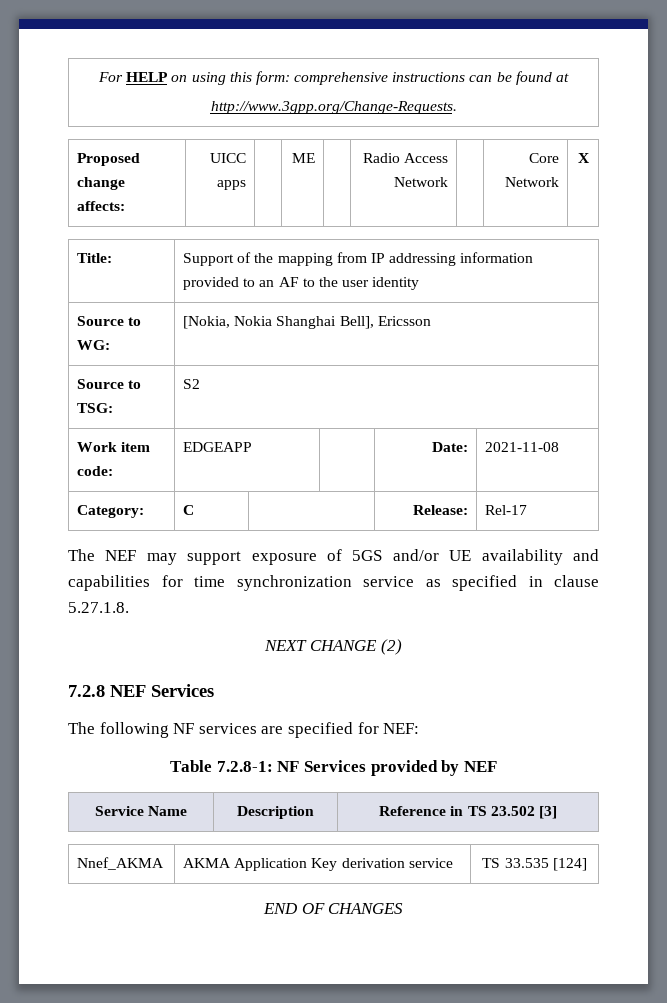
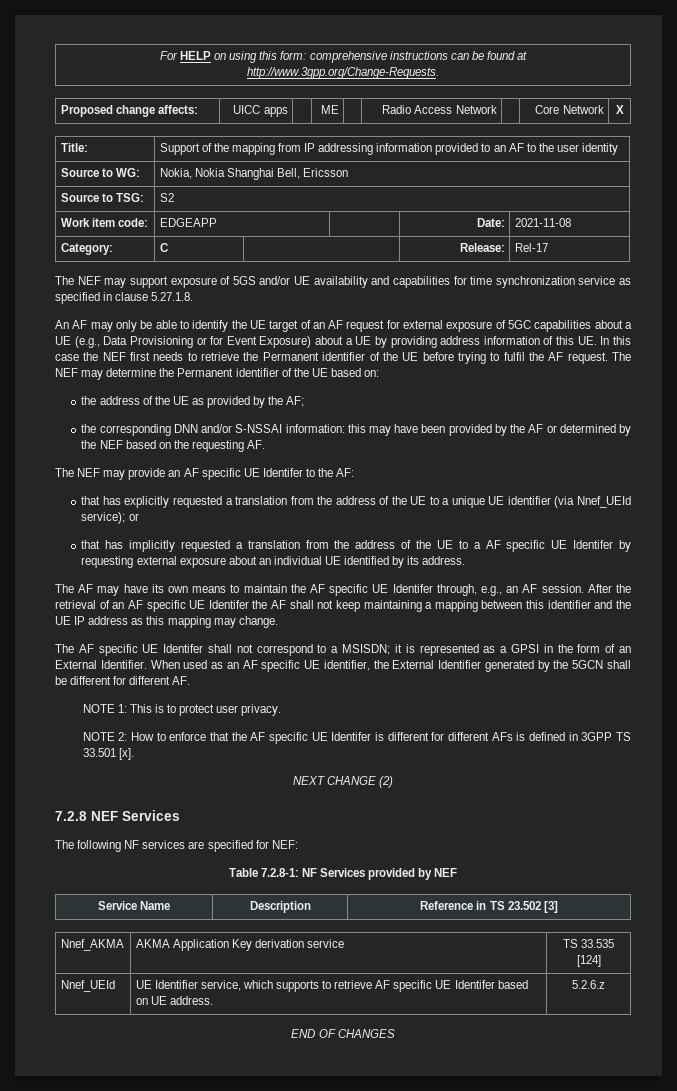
- Source to WG: | [Nokia, Nokia Shanghai Bell], Ericsson
+ Source to WG: | Nokia, Nokia Shanghai Bell, Ericsson
+ An AF may only be able to identify the UE target of an AF request for external exposure of 5GC capabilities about a UE (e.g., Data Provisioning or for Event Exposure) about a UE by providing address information of this UE. In this case the NEF first needs to retrieve the Permanent identifier of the UE before trying to fulfil the AF request. The NEF may determine the Permanent identifier of the UE based on:
+ the address of the UE as provided by the AF;
+ the corresponding DNN and/or S-NSSAI information: this may have been provided by the AF or determined by the NEF based on the requesting AF.
+ The NEF may provide an AF specific UE Identifer to the AF:
+ that has explicitly requested a translation from the address of the UE to a unique UE identifier (via Nnef_UEId service); or
+ that has implicitly requested a translation from the address of the UE to a AF specific UE Identifer by requesting external exposure about an individual UE identified by its address.
+ The AF may have its own means to maintain the AF specific UE Identifer through, e.g., an AF session. After the retrieval of an AF specific UE Identifer the AF shall not keep maintaining a mapping between this identifier and the UE IP address as this mapping may change.
+ The AF specific UE Identifer shall not correspond to a MSISDN; it is represented as a GPSI in the form of an External Identifier. When used as an AF specific UE identifier, the External Identifier generated by the 5GCN shall be different for different AF.
+ NOTE 1: This is to protect user privacy.
+ NOTE 2: How to enforce that the AF specific UE Identifer is different for different AFs is defined in 3GPP TS 33.501 [x].
+ Nnef_UEId | UE Identifier service, which supports to retrieve AF specific UE Identifer based on UE address. | 5.2.6.z

